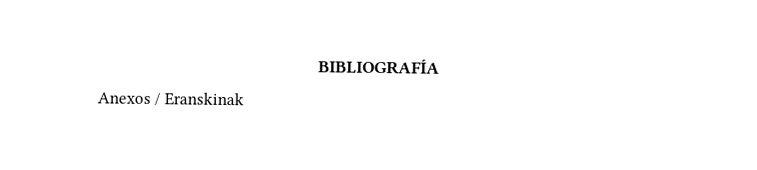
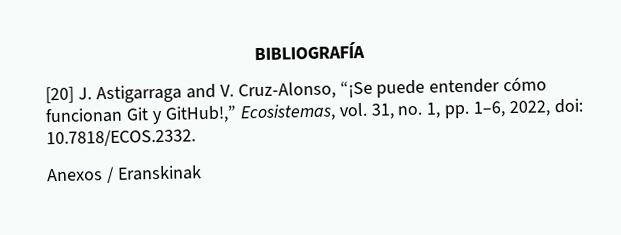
+ [20] J. Astigarraga and V. Cruz-Alonso, “¡Se puede entender cómo funcionan Git y GitHub!,” Ecosistemas, vol. 31, no. 1, pp. 1–6, 2022, doi: 10.7818/ECOS.2332.

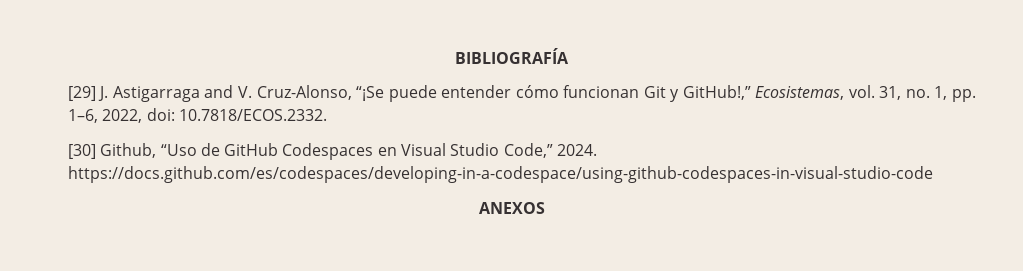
- [20] J. Astigarraga and V. Cruz-Alonso, “¡Se puede entender cómo funcionan Git y GitHub!,” Ecosistemas, vol. 31, no. 1, pp. 1–6, 2022, doi: 10.7818/ECOS.2332.
+ [29] J. Astigarraga and V. Cruz-Alonso, “¡Se puede entender cómo funcionan Git y GitHub!,” Ecosistemas, vol. 31, no. 1, pp. 1–6, 2022, doi: 10.7818/ECOS.2332.
- Anexos / Eranskinak
+ [30] Github, “Uso de GitHub Codespaces en Visual Studio Code,” 2024. https://docs.github.com/es/codespaces/developing-in-a-codespace/using-github-codespaces-in-visual-studio-code
+ ANEXOS

